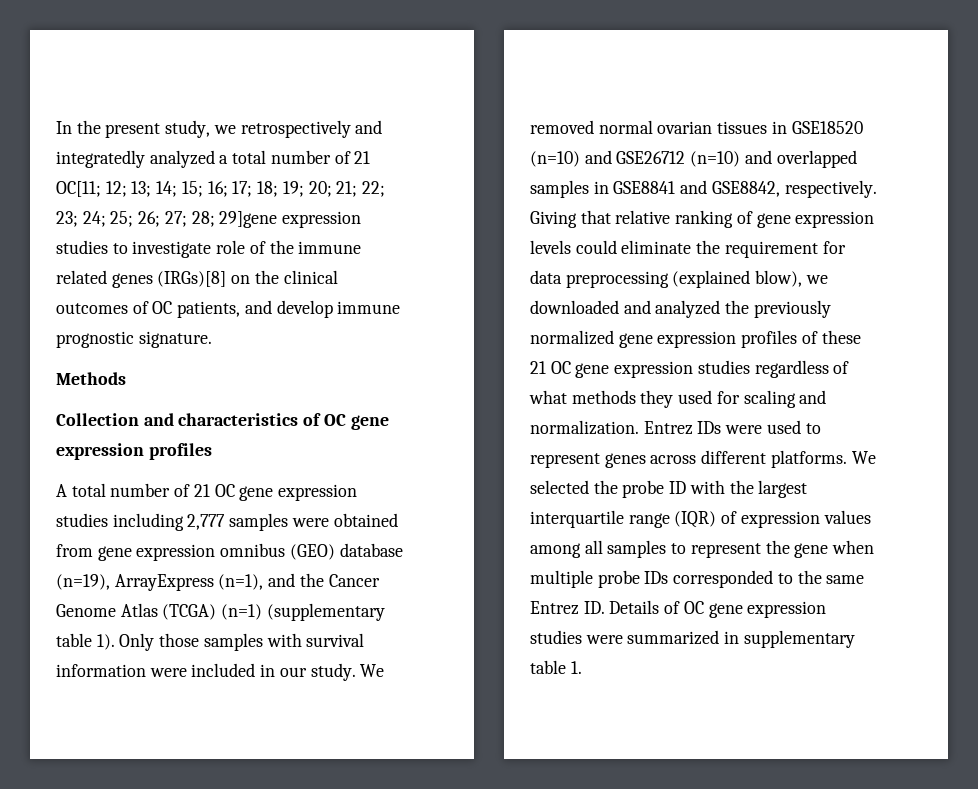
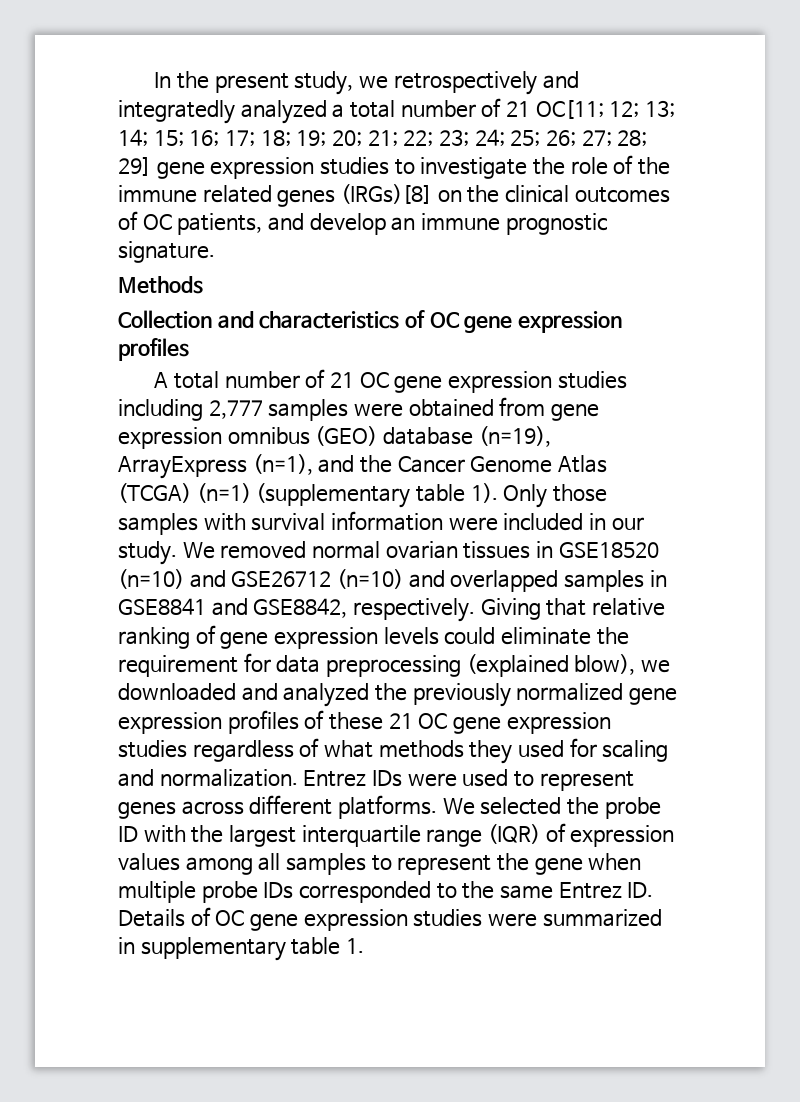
- In the present study, we retrospectively and integratedly analyzed a total number of 21 OC[11; 12; 13; 14; 15; 16; 17; 18; 19; 20; 21; 22; 23; 24; 25; 26; 27; 28; 29]gene expression studies to investigate role of the immune related genes (IRGs)[8] on the clinical outcomes of OC patients, and develop immune prognostic signature.
+ In the present study, we retrospectively and integratedly analyzed a total number of 21 OC[11; 12; 13; 14; 15; 16; 17; 18; 19; 20; 21; 22; 23; 24; 25; 26; 27; 28; 29] gene expression studies to investigate the role of the immune related genes (IRGs)[8] on the clinical outcomes of OC patients, and develop an immune prognostic signature.

